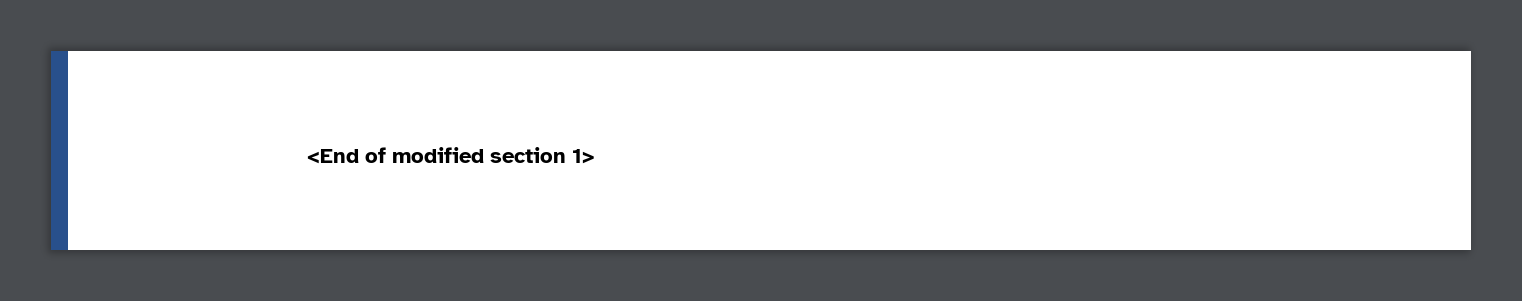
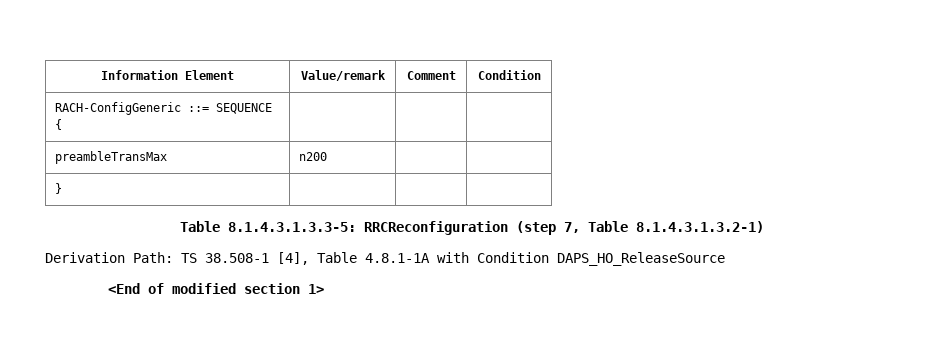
+ Information Element | Value/remark | Comment | Condition
+ RACH-ConfigGeneric ::= SEQUENCE { | | |
+ preambleTransMax | n200 | |
+ } | | |
+ Table 8.1.4.3.1.3.3-5: RRCReconfiguration (step 7, Table 8.1.4.3.1.3.2-1)
+ Derivation Path: TS 38.508-1 [4], Table 4.8.1-1A with Condition DAPS_HO_ReleaseSource

